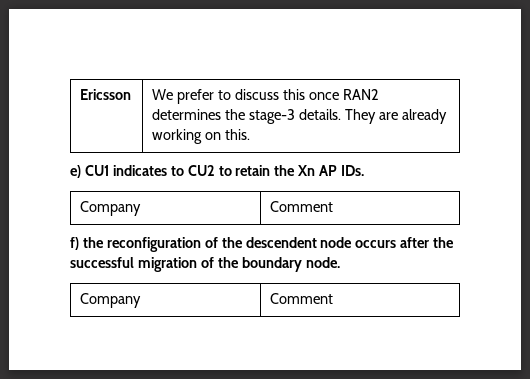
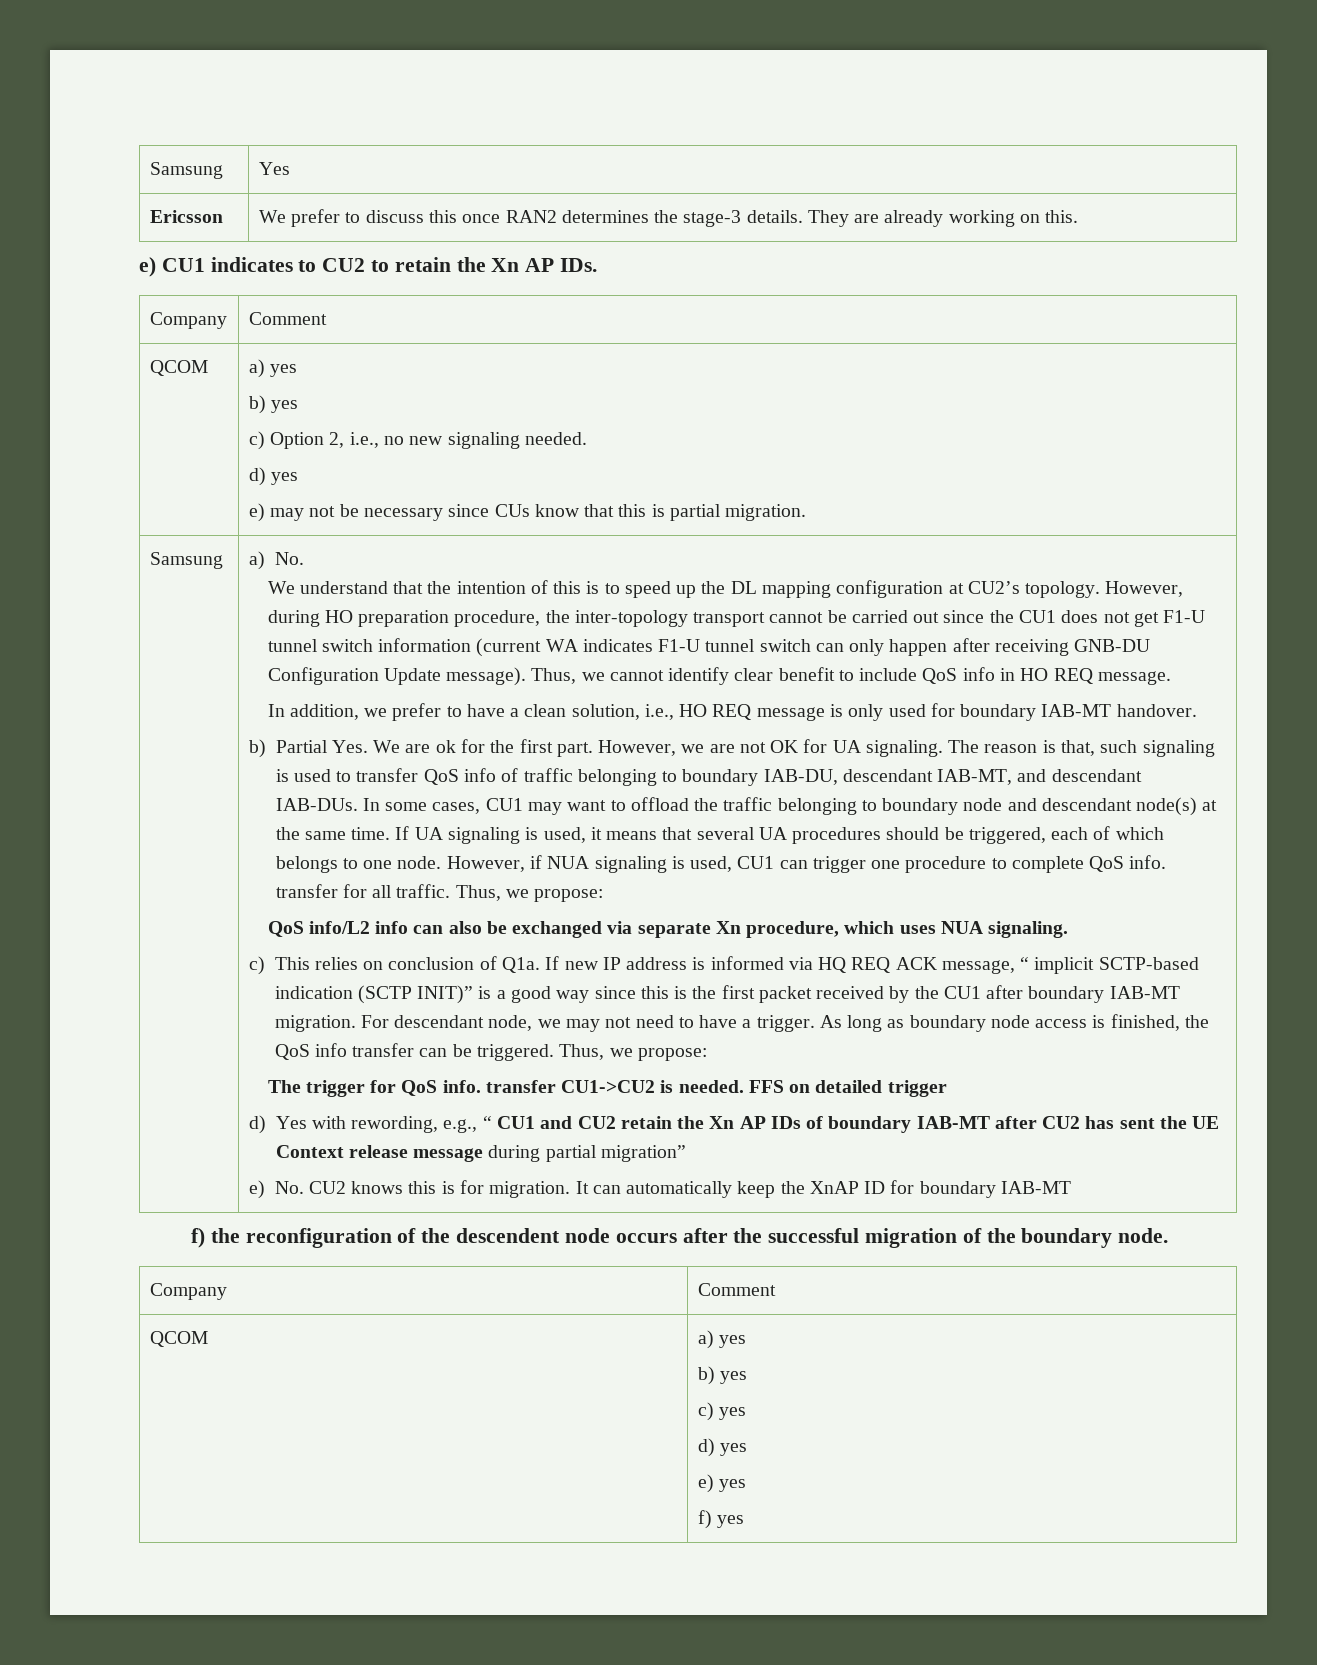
+ Samsung | Yes
  e) CU1 indicates to CU2 to retain the Xn AP IDs.
  Company | Comment
+ QCOM | a) yes
+ b) yes
+ c) Option 2, i.e., no new signaling needed.
+ d) yes
+ e) may not be necessary since CUs know that this is partial migration.
+ Samsung | a) No.
+ We understand that the intention of this is to speed up the DL mapping configuration at CU2’s topology. However, during HO preparation procedure, the inter-topology transport cannot be carried out since the CU1 does not get F1-U tunnel switch information (current WA indicates F1-U tunnel switch can only happen after receiving GNB-DU Configuration Update message). Thus, we cannot identify clear benefit to include QoS info in HO REQ message.
+ In addition, we prefer to have a clean solution, i.e., HO REQ message is only used for boundary IAB-MT handover.
+ b) Partial Yes. We are ok for the first part. However, we are not OK for UA signaling. The reason is that, such signaling is used to transfer QoS info of traffic belonging to boundary IAB-DU, descendant IAB-MT, and descendant IAB-DUs. In some cases, CU1 may want to offload the traffic belonging to boundary node and descendant node(s) at the same time. If UA signaling is used, it means that several UA procedures should be triggered, each of which belongs to one node. However, if NUA signaling is used, CU1 can trigger one procedure to complete QoS info. transfer for all traffic. Thus, we propose:
+ QoS info/L2 info can also be exchanged via separate Xn procedure, which uses NUA signaling.
+ c) This relies on conclusion of Q1a. If new IP address is informed via HQ REQ ACK message, “ implicit SCTP-based indication (SCTP INIT)” is a good way since this is the first packet received by the CU1 after boundary IAB-MT migration. For descendant node, we may not need to have a trigger. As long as boundary node access is finished, the QoS info transfer can be triggered. Thus, we propose:
+ The trigger for QoS info. transfer CU1->CU2 is needed. FFS on detailed trigger
+ d) Yes with rewording, e.g., “ CU1 and CU2 retain the Xn AP IDs of boundary IAB-MT after CU2 has sent the UE Context release message during partial migration”
+ e) No. CU2 knows this is for migration. It can automatically keep the XnAP ID for boundary IAB-MT
  f) the reconfiguration of the descendent node occurs after the successful migration of the boundary node.
  Company | Comment
+ QCOM | a) yes
+ b) yes
+ c) yes
+ d) yes
+ e) yes
+ f) yes

